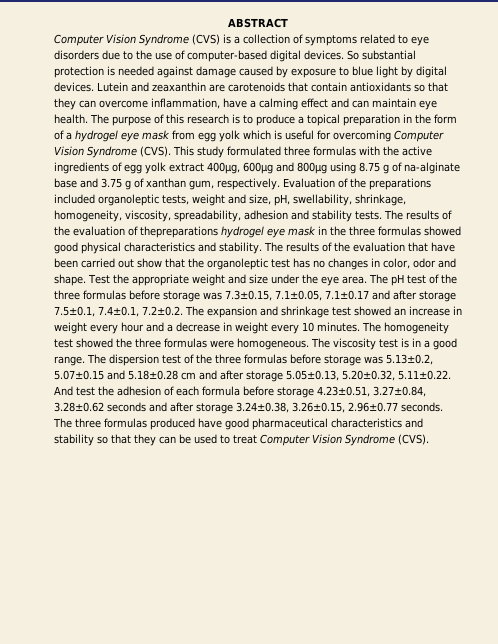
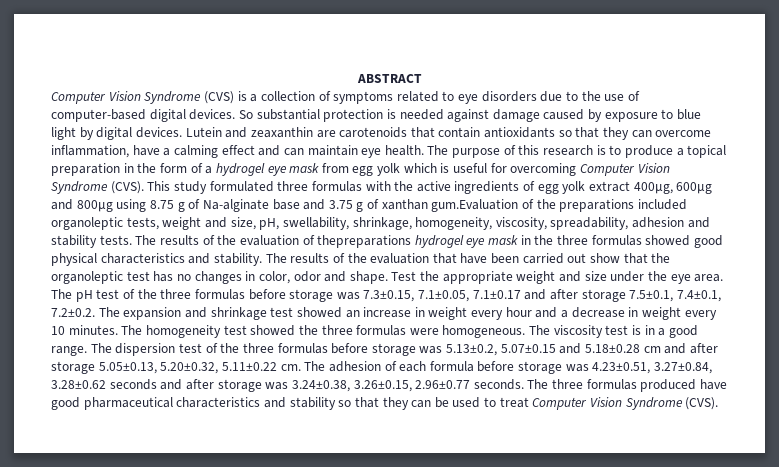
- This study formulated three formulas with the active ingredients of egg yolk extract 400µg, 600µg and 800µg using 8.75 g of na-alginate base and 3.75 g of xanthan gum, respectively. Evaluation of the preparations included organoleptic tests, weight and size, pH, swellability, shrinkage, homogeneity, viscosity, spreadability, adhesion and stability tests.
+ This study formulated three formulas with the active ingredients of egg yolk extract 400µg, 600µg and 800µg using 8.75 g of Na-alginate base and 3.75 g of xanthan gum.Evaluation of the preparations included organoleptic tests, weight and size, pH, swellability, shrinkage, homogeneity, viscosity, spreadability, adhesion and stability tests.
- The dispersion test of the three formulas before storage was 5.13±0.2, 5.07±0.15 and 5.18±0.28 cm and after storage 5.05±0.13, 5.20±0.32, 5.11±0.22. And test the adhesion of each formula before storage 4.23±0.51, 3.27±0.84, 3.28±0.62 seconds and after storage 3.24±0.38, 3.26±0.15, 2.96±0.77 seconds.
+ The dispersion test of the three formulas before storage was 5.13±0.2, 5.07±0.15 and 5.18±0.28 cm and after storage 5.05±0.13, 5.20±0.32, 5.11±0.22 cm. The adhesion of each formula before storage was 4.23±0.51, 3.27±0.84, 3.28±0.62 seconds and after storage was 3.24±0.38, 3.26±0.15, 2.96±0.77 seconds.

